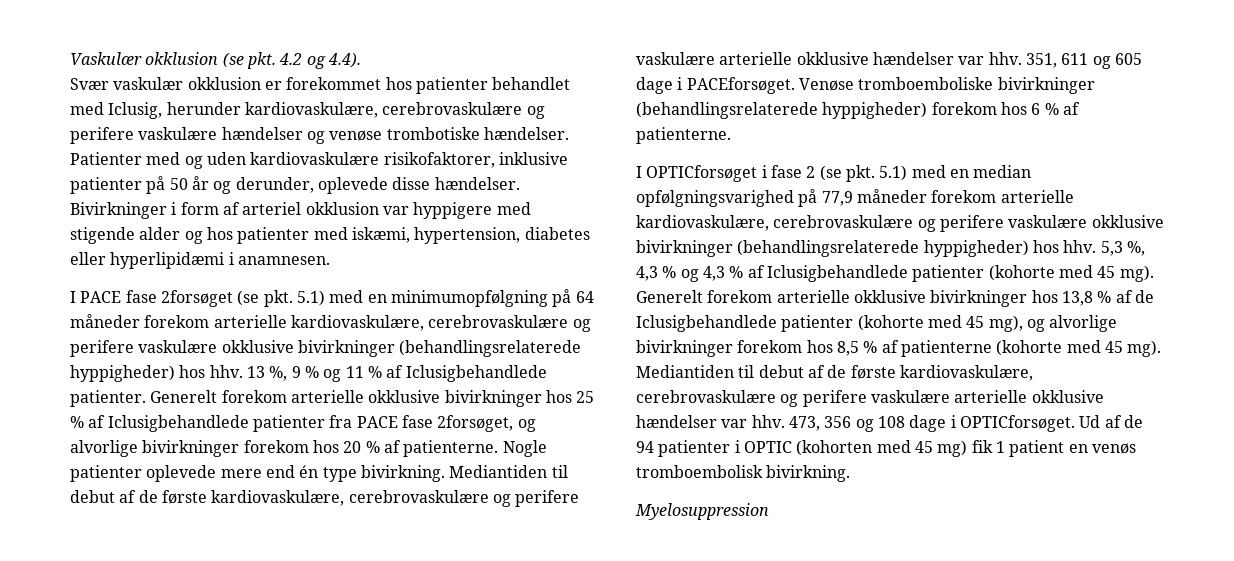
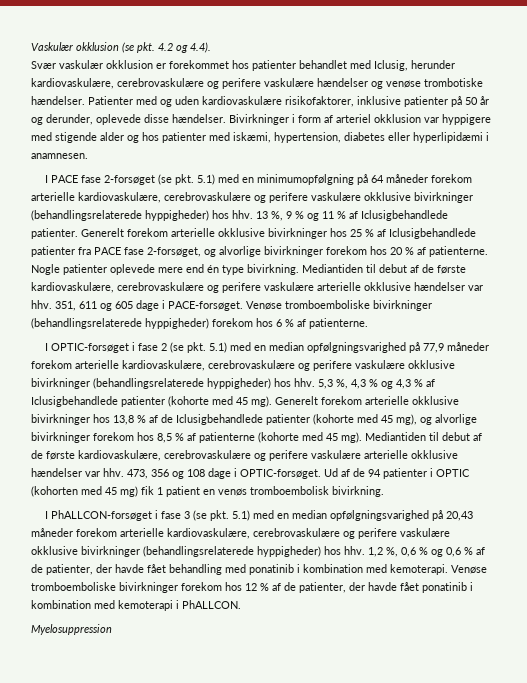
- I PACE fase 2forsøget (se pkt. 5.1) med en minimumopfølgning på 64 måneder forekom arterielle kardiovaskulære, cerebrovaskulære og perifere vaskulære okklusive bivirkninger (behandlingsrelaterede hyppigheder) hos hhv.
+ I PACE fase 2-forsøget (se pkt. 5.1) med en minimumopfølgning på 64 måneder forekom arterielle kardiovaskulære, cerebrovaskulære og perifere vaskulære okklusive bivirkninger (behandlingsrelaterede hyppigheder) hos hhv.
- Generelt forekom arterielle okklusive bivirkninger hos 25 % af Iclusigbehandlede patienter fra PACE fase 2forsøget, og alvorlige bivirkninger forekom hos 20 % af patienterne.
+ Generelt forekom arterielle okklusive bivirkninger hos 25 % af Iclusigbehandlede patienter fra PACE fase 2-forsøget, og alvorlige bivirkninger forekom hos 20 % af patienterne.
- 351, 611 og 605 dage i PACEforsøget.
+ 351, 611 og 605 dage i PACE-forsøget.
- I OPTICforsøget i fase 2 (se pkt. 5.1) med en median opfølgningsvarighed på 77,9 måneder forekom arterielle kardiovaskulære, cerebrovaskulære og perifere vaskulære okklusive bivirkninger (behandlingsrelaterede hyppigheder) hos hhv.
+ I OPTIC-forsøget i fase 2 (se pkt. 5.1) med en median opfølgningsvarighed på 77,9 måneder forekom arterielle kardiovaskulære, cerebrovaskulære og perifere vaskulære okklusive bivirkninger (behandlingsrelaterede hyppigheder) hos hhv.
- 473, 356 og 108 dage i OPTICforsøget.
+ 473, 356 og 108 dage i OPTIC-forsøget.
+ I PhALLCON-forsøget i fase 3 (se pkt. 5.1) med en median opfølgningsvarighed på 20,43 måneder forekom arterielle kardiovaskulære, cerebrovaskulære og perifere vaskulære okklusive bivirkninger (behandlingsrelaterede hyppigheder) hos hhv. 1,2 %, 0,6 % og 0,6 % af de patienter, der havde fået behandling med ponatinib i kombination med kemoterapi. Venøse tromboemboliske bivirkninger forekom hos 12 % af de patienter, der havde fået ponatinib i kombination med kemoterapi i PhALLCON.

